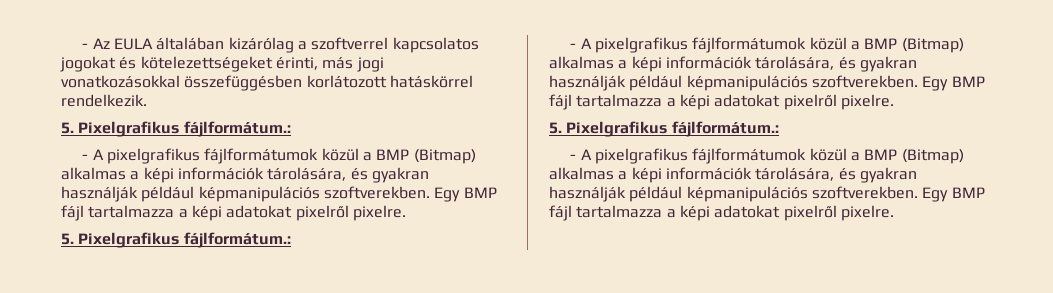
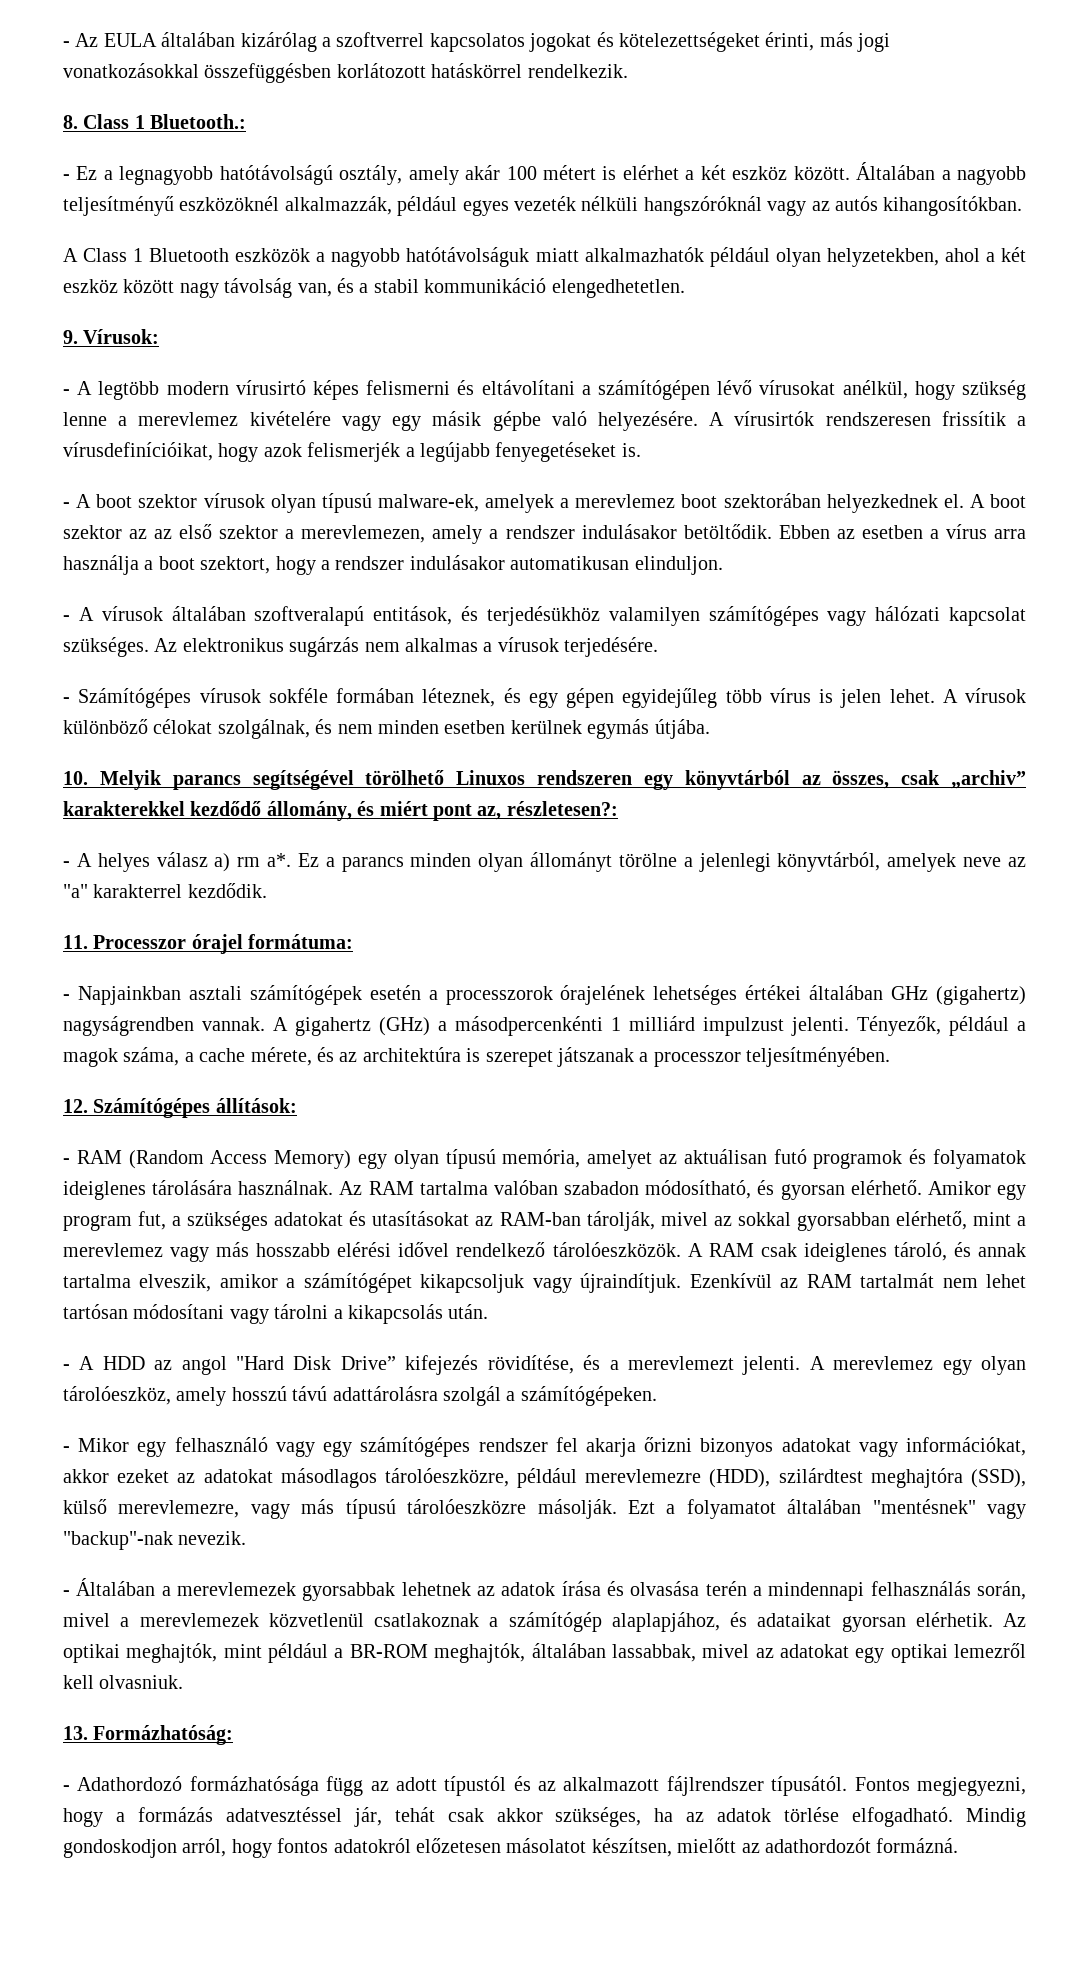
  - Az EULA általában kizárólag a szoftverrel kapcsolatos jogokat és kötelezettségeket érinti, más jogi vonatkozásokkal összefüggésben korlátozott hatáskörrel rendelkezik.
- 5. Pixelgrafikus fájlformátum.:
- - A pixelgrafikus fájlformátumok közül a BMP (Bitmap) alkalmas a képi információk tárolására, és gyakran használják például képmanipulációs szoftverekben. Egy BMP fájl tartalmazza a képi adatokat pixelről pixelre.
- 5. Pixelgrafikus fájlformátum.:
- - A pixelgrafikus fájlformátumok közül a BMP (Bitmap) alkalmas a képi információk tárolására, és gyakran használják például képmanipulációs szoftverekben. Egy BMP fájl tartalmazza a képi adatokat pixelről pixelre.
- 5. Pixelgrafikus fájlformátum.:
- - A pixelgrafikus fájlformátumok közül a BMP (Bitmap) alkalmas a képi információk tárolására, és gyakran használják például képmanipulációs szoftverekben. Egy BMP fájl tartalmazza a képi adatokat pixelről pixelre.
+ 8. Class 1 Bluetooth.:
+ - Ez a legnagyobb hatótávolságú osztály, amely akár 100 métert is elérhet a két eszköz között. Általában a nagyobb teljesítményű eszközöknél alkalmazzák, például egyes vezeték nélküli hangszóróknál vagy az autós kihangosítókban.
+ A Class 1 Bluetooth eszközök a nagyobb hatótávolságuk miatt alkalmazhatók például olyan helyzetekben, ahol a két eszköz között nagy távolság van, és a stabil kommunikáció elengedhetetlen.
+ 9. Vírusok:
+ - A legtöbb modern vírusirtó képes felismerni és eltávolítani a számítógépen lévő vírusokat anélkül, hogy szükség lenne a merevlemez kivételére vagy egy másik gépbe való helyezésére. A vírusirtók rendszeresen frissítik a vírusdefinícióikat, hogy azok felismerjék a legújabb fenyegetéseket is.
+ - A boot szektor vírusok olyan típusú malware-ek, amelyek a merevlemez boot szektorában helyezkednek el. A boot szektor az az első szektor a merevlemezen, amely a rendszer indulásakor betöltődik. Ebben az esetben a vírus arra használja a boot szektort, hogy a rendszer indulásakor automatikusan elinduljon.
+ - A vírusok általában szoftveralapú entitások, és terjedésükhöz valamilyen számítógépes vagy hálózati kapcsolat szükséges. Az elektronikus sugárzás nem alkalmas a vírusok terjedésére.
+ - Számítógépes vírusok sokféle formában léteznek, és egy gépen egyidejűleg több vírus is jelen lehet. A vírusok különböző célokat szolgálnak, és nem minden esetben kerülnek egymás útjába.
+ 10. Melyik parancs segítségével törölhető Linuxos rendszeren egy könyvtárból az összes, csak „archiv” karakterekkel kezdődő állomány, és miért pont az, részletesen?:
+ - A helyes válasz a) rm a*. Ez a parancs minden olyan állományt törölne a jelenlegi könyvtárból, amelyek neve az "a" karakterrel kezdődik.
+ 11. Processzor órajel formátuma:
+ - Napjainkban asztali számítógépek esetén a processzorok órajelének lehetséges értékei általában GHz (gigahertz) nagyságrendben vannak. A gigahertz (GHz) a másodpercenkénti 1 milliárd impulzust jelenti. Tényezők, például a magok száma, a cache mérete, és az architektúra is szerepet játszanak a processzor teljesítményében.
+ 12. Számítógépes állítások:
+ - RAM (Random Access Memory) egy olyan típusú memória, amelyet az aktuálisan futó programok és folyamatok ideiglenes tárolására használnak. Az RAM tartalma valóban szabadon módosítható, és gyorsan elérhető. Amikor egy program fut, a szükséges adatokat és utasításokat az RAM-ban tárolják, mivel az sokkal gyorsabban elérhető, mint a merevlemez vagy más hosszabb elérési idővel rendelkező tárolóeszközök. A RAM csak ideiglenes tároló, és annak tartalma elveszik, amikor a számítógépet kikapcsoljuk vagy újraindítjuk. Ezenkívül az RAM tartalmát nem lehet tartósan módosítani vagy tárolni a kikapcsolás után.
+ - A HDD az angol "Hard Disk Drive” kifejezés rövidítése, és a merevlemezt jelenti. A merevlemez egy olyan tárolóeszköz, amely hosszú távú adattárolásra szolgál a számítógépeken.
+ - Mikor egy felhasználó vagy egy számítógépes rendszer fel akarja őrizni bizonyos adatokat vagy információkat, akkor ezeket az adatokat másodlagos tárolóeszközre, például merevlemezre (HDD), szilárdtest meghajtóra (SSD), külső merevlemezre, vagy más típusú tárolóeszközre másolják. Ezt a folyamatot általában "mentésnek" vagy "backup"-nak nevezik.
+ - Általában a merevlemezek gyorsabbak lehetnek az adatok írása és olvasása terén a mindennapi felhasználás során, mivel a merevlemezek közvetlenül csatlakoznak a számítógép alaplapjához, és adataikat gyorsan elérhetik. Az optikai meghajtók, mint például a BR-ROM meghajtók, általában lassabbak, mivel az adatokat egy optikai lemezről kell olvasniuk.
+ 13. Formázhatóság:
+ - Adathordozó formázhatósága függ az adott típustól és az alkalmazott fájlrendszer típusától. Fontos megjegyezni, hogy a formázás adatvesztéssel jár, tehát csak akkor szükséges, ha az adatok törlése elfogadható. Mindig gondoskodjon arról, hogy fontos adatokról előzetesen másolatot készítsen, mielőtt az adathordozót formázná.

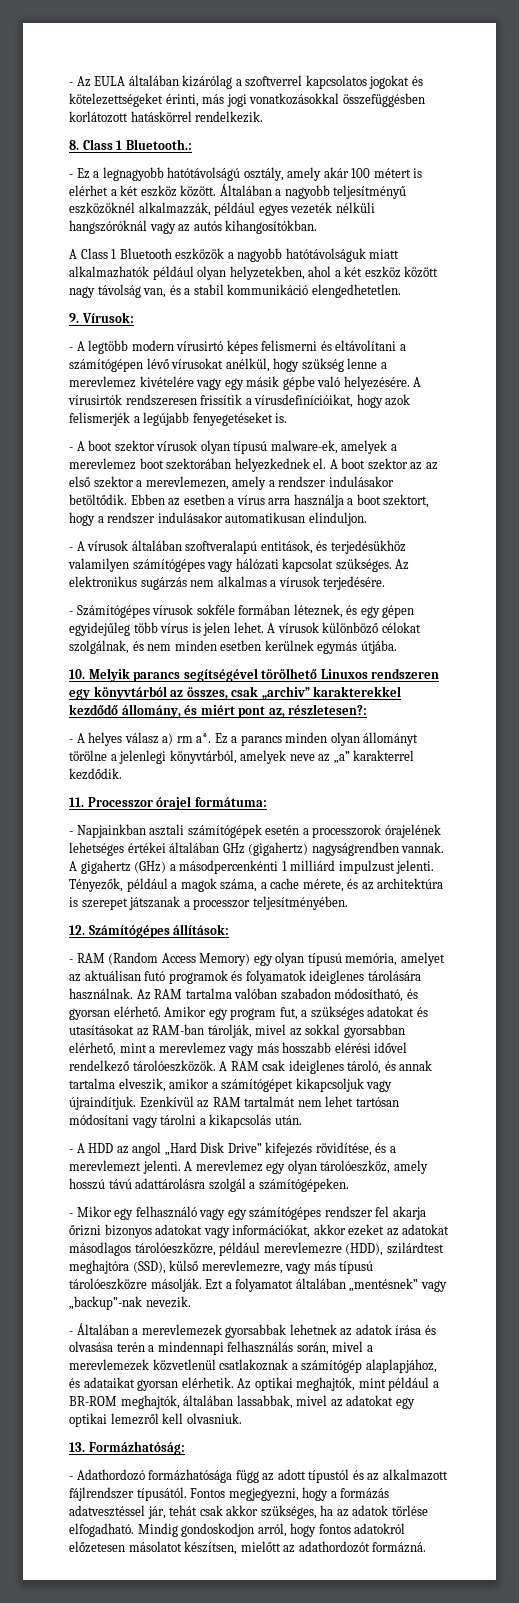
- Ez a parancs minden olyan állományt törölne a jelenlegi könyvtárból, amelyek neve az "a" karakterrel kezdődik.
+ Ez a parancs minden olyan állományt törölne a jelenlegi könyvtárból, amelyek neve az „a” karakterrel kezdődik.
- - A HDD az angol "Hard Disk Drive” kifejezés rövidítése, és a merevlemezt jelenti.
+ - A HDD az angol „Hard Disk Drive” kifejezés rövidítése, és a merevlemezt jelenti.
- Ezt a folyamatot általában "mentésnek" vagy "backup"-nak nevezik.
+ Ezt a folyamatot általában „mentésnek” vagy „backup”-nak nevezik.

